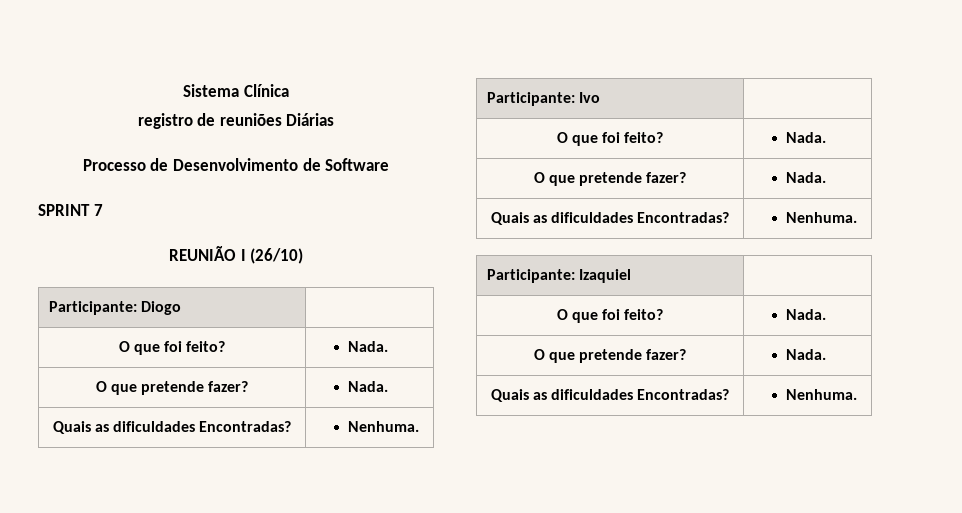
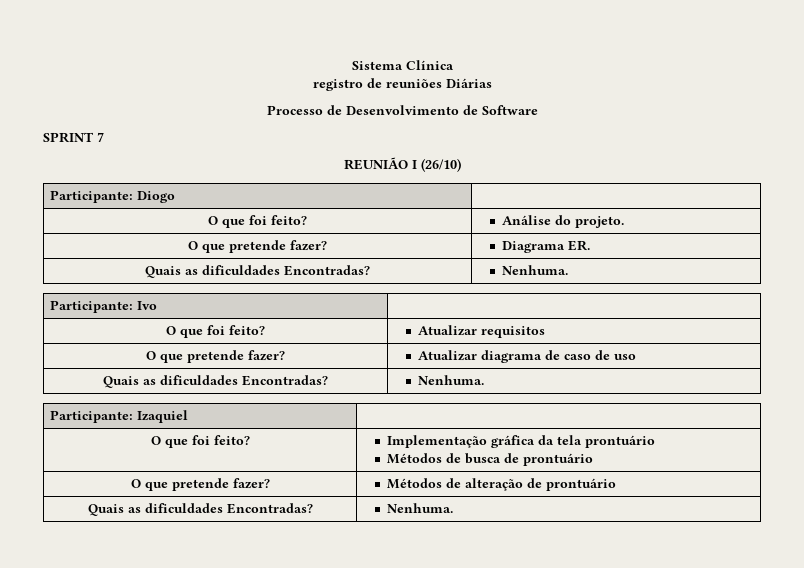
  Participante: Diogo |
- O que foi feito? | Nada.
- O que pretende fazer? | Nada.
+ O que foi feito? | Análise do projeto.
+ O que pretende fazer? | Diagrama ER.
  Participante: Ivo |
- O que foi feito? | Nada.
- O que pretende fazer? | Nada.
+ O que foi feito? | Atualizar requisitos
+ O que pretende fazer? | Atualizar diagrama de caso de uso
  Participante: Izaquiel |
- O que foi feito? | Nada.
- O que pretende fazer? | Nada.
+ O que foi feito? | Implementação gráfica da tela prontuário
+ Métodos de busca de prontuário
+ O que pretende fazer? | Métodos de alteração de prontuário

